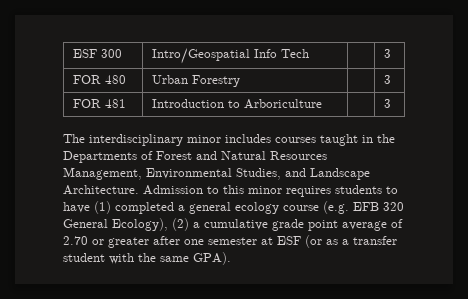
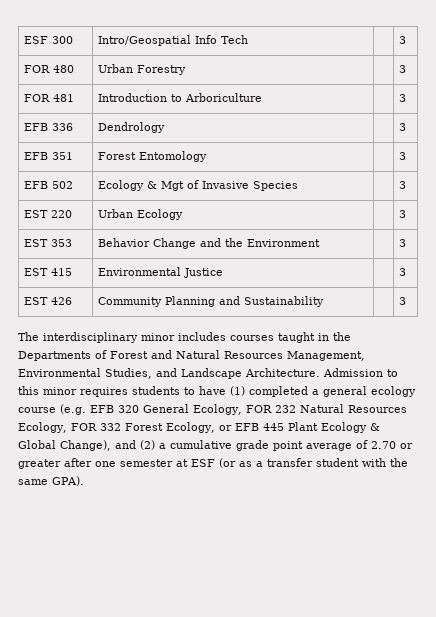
+ EFB 336 | Dendrology | | 3
+ EFB 351 | Forest Entomology | | 3
+ EFB 502 | Ecology & Mgt of Invasive Species | | 3
+ EST 220 | Urban Ecology | | 3
+ EST 353 | Behavior Change and the Environment | | 3
+ EST 415 | Environmental Justice | | 3
+ EST 426 | Community Planning and Sustainability | | 3
- Admission to this minor requires students to have (1) completed a general ecology course (e.g. EFB 320 General Ecology), (2) a cumulative grade point average of 2.70 or greater after one semester at ESF (or as a transfer student with the same GPA).
+ Admission to this minor requires students to have (1) completed a general ecology course (e.g. EFB 320 General Ecology, FOR 232 Natural Resources Ecology, FOR 332 Forest Ecology, or EFB 445 Plant Ecology & Global Change), and (2) a cumulative grade point average of 2.70 or greater after one semester at ESF (or as a transfer student with the same GPA).

